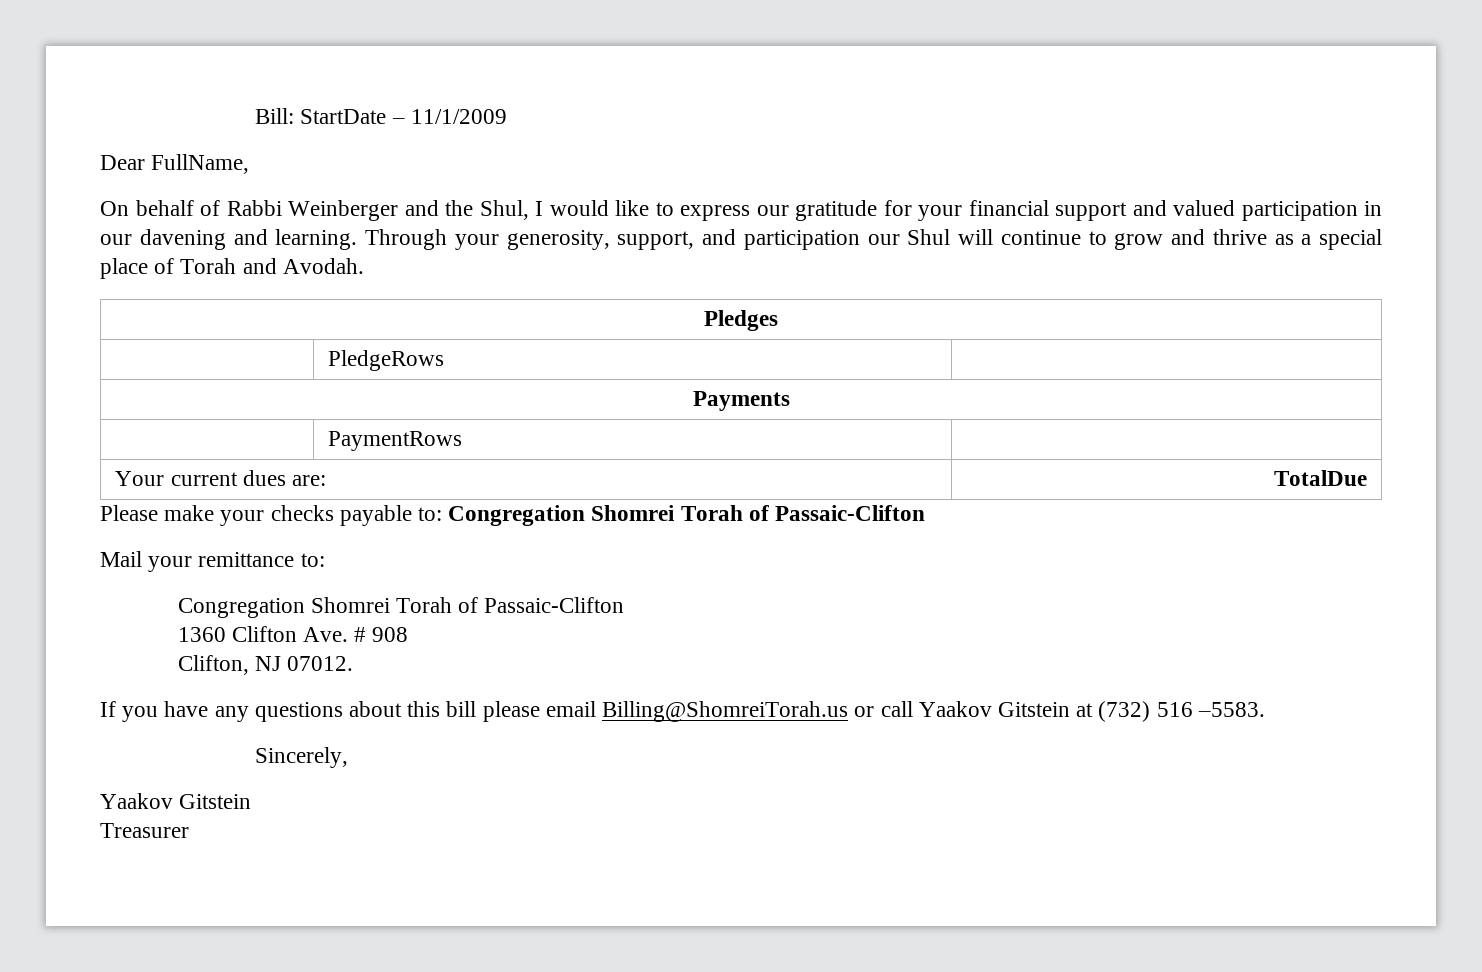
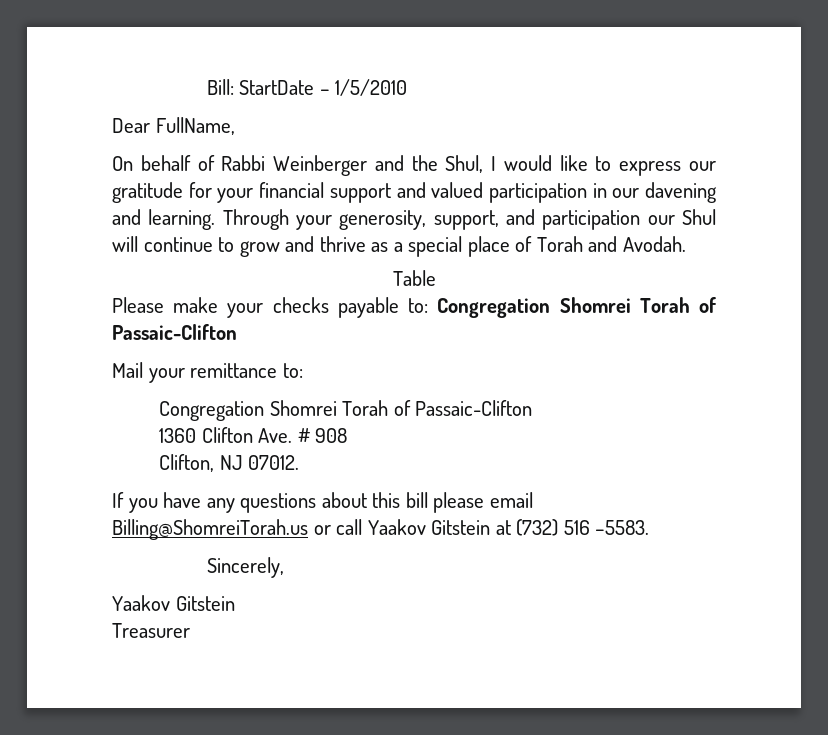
- Bill: StartDate – 11/1/2009
+ Bill: StartDate – 1/5/2010
- Pledges
- | PledgeRows |
- Payments
- | PaymentRows |
- Your current dues are: | TotalDue
+ Table

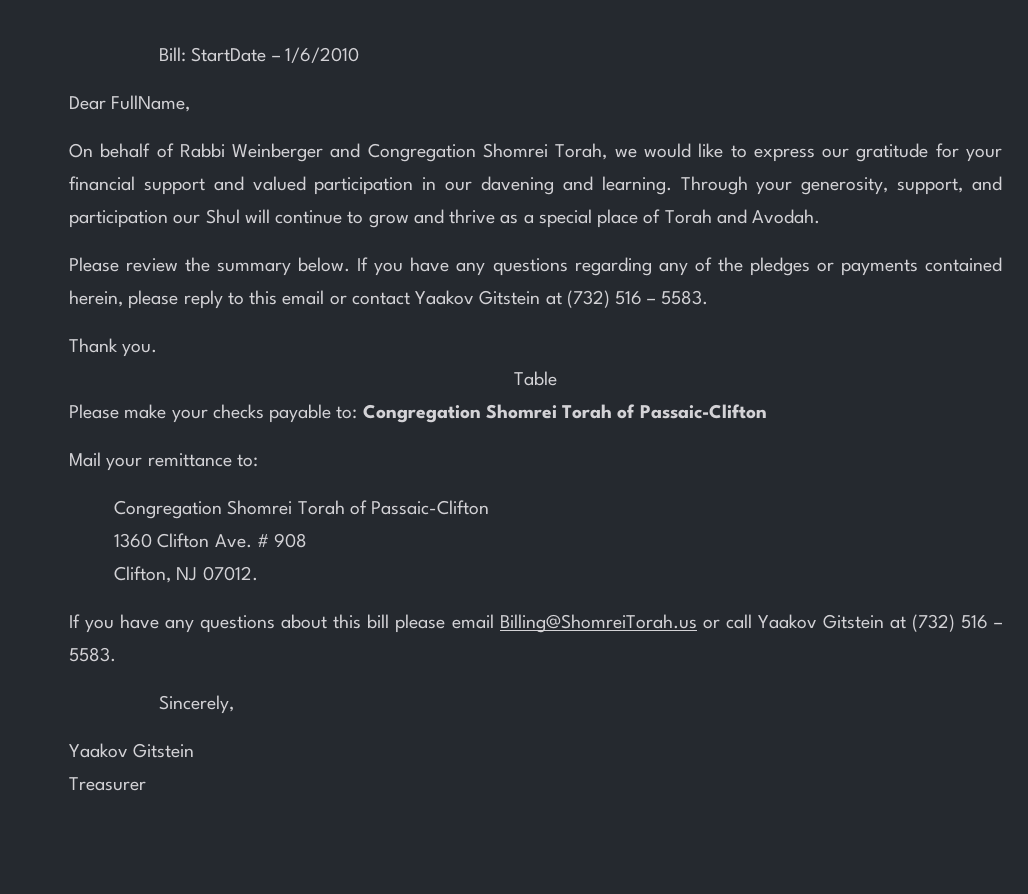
- Bill: StartDate – 1/5/2010
+ Bill: StartDate – 1/6/2010
- On behalf of Rabbi Weinberger and the Shul, I would like to express our gratitude for your financial support and valued participation in our davening and learning.
+ On behalf of Rabbi Weinberger and Congregation Shomrei Torah, we would like to express our gratitude for your financial support and valued participation in our davening and learning.
+ Please review the summary below. If you have any questions regarding any of the pledges or payments contained herein, please reply to this email or contact Yaakov Gitstein at (732) 516 – 5583.
+ Thank you.
- If you have any questions about this bill please email Billing@ShomreiTorah.us or call Yaakov Gitstein at (732) 516 –5583.
+ If you have any questions about this bill please email Billing@ShomreiTorah.us or call Yaakov Gitstein at (732) 516 – 5583.

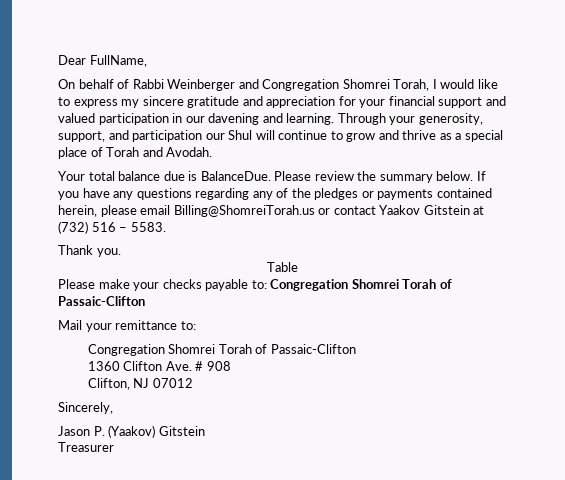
- Bill: StartDate – 1/6/2010
- On behalf of Rabbi Weinberger and Congregation Shomrei Torah, we would like to express our gratitude for your financial support and valued participation in our davening and learning.
+ On behalf of Rabbi Weinberger and Congregation Shomrei Torah, I would like to express my sincere gratitude and appreciation for your financial support and valued participation in our davening and learning.
+ Your total balance due is BalanceDue.
- If you have any questions regarding any of the pledges or payments contained herein, please reply to this email or contact Yaakov Gitstein at (732) 516 – 5583.
+ If you have any questions regarding any of the pledges or payments contained herein, please email Billing@ShomreiTorah.us or contact Yaakov Gitstein at (732) 516 – 5583.
- Clifton, NJ 07012.
- If you have any questions about this bill please email Billing@ShomreiTorah.us or call Yaakov Gitstein at (732) 516 – 5583.
+ Clifton, NJ 07012
  Sincerely,
- Yaakov Gitstein
+ Jason P. (Yaakov) Gitstein

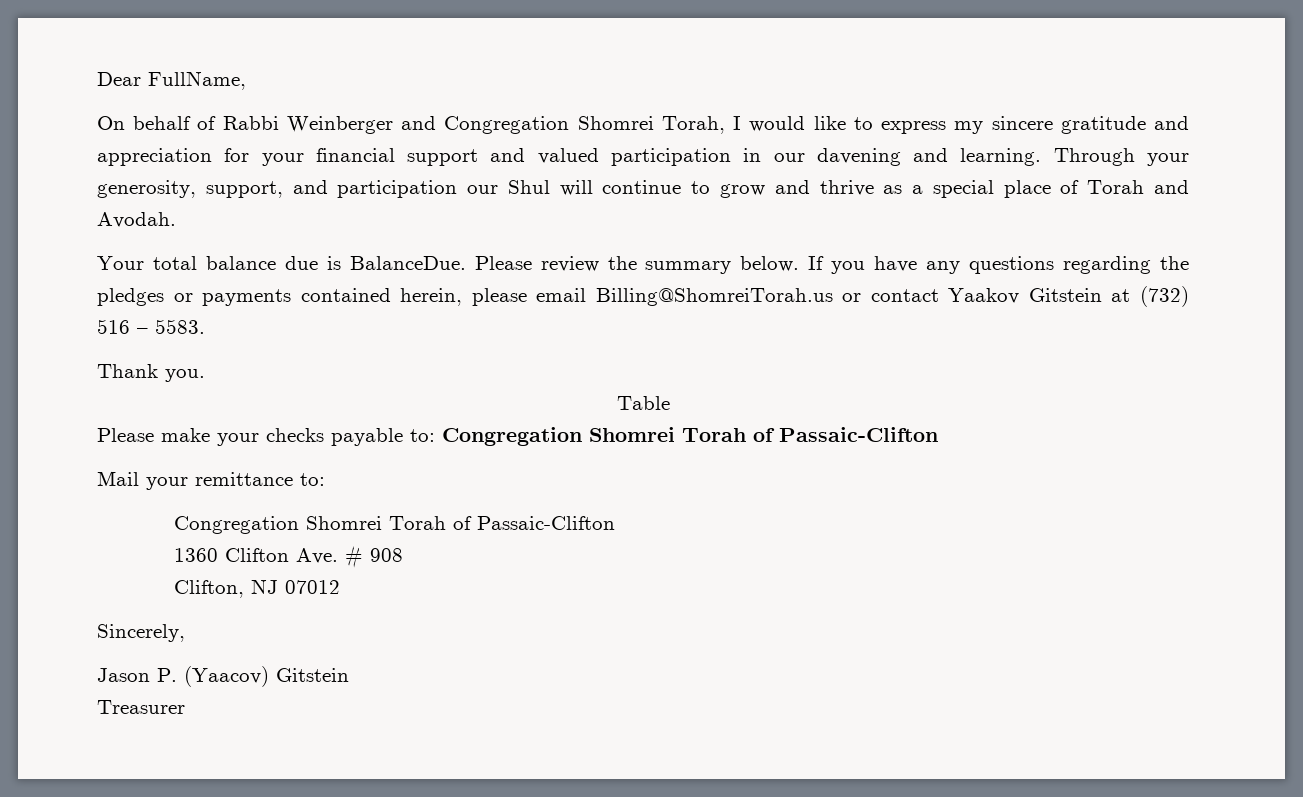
- If you have any questions regarding any of the pledges or payments contained herein, please email Billing@ShomreiTorah.us or contact Yaakov Gitstein at (732) 516 – 5583.
+ If you have any questions regarding the pledges or payments contained herein, please email Billing@ShomreiTorah.us or contact Yaakov Gitstein at (732) 516 – 5583.
- Jason P. (Yaakov) Gitstein
+ Jason P. (Yaacov) Gitstein

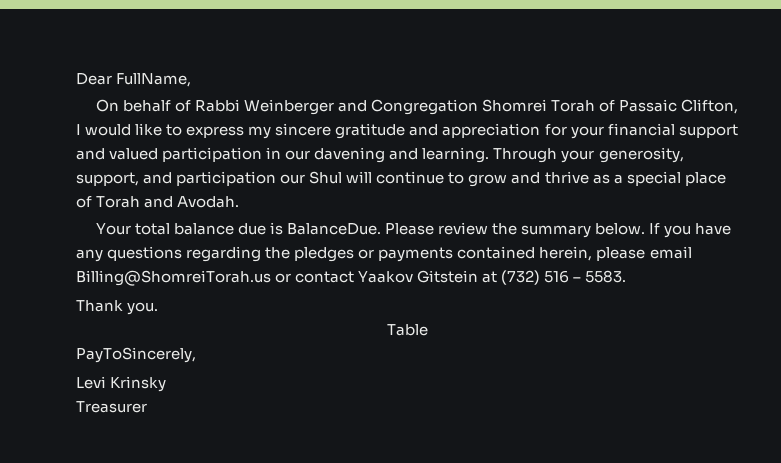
- On behalf of Rabbi Weinberger and Congregation Shomrei Torah, I would like to express my sincere gratitude and appreciation for your financial support and valued participation in our davening and learning.
+ On behalf of Rabbi Weinberger and Congregation Shomrei Torah of Passaic Clifton, I would like to express my sincere gratitude and appreciation for your financial support and valued participation in our davening and learning.
- Please make your checks payable to: Congregation Shomrei Torah of Passaic-Clifton
- Mail your remittance to:
- Congregation Shomrei Torah of Passaic-Clifton
- 1360 Clifton Ave. # 908
- Clifton, NJ 07012
- Sincerely,
- Jason P. (Yaacov) Gitstein
+ PayToSincerely,
+ Levi Krinsky

